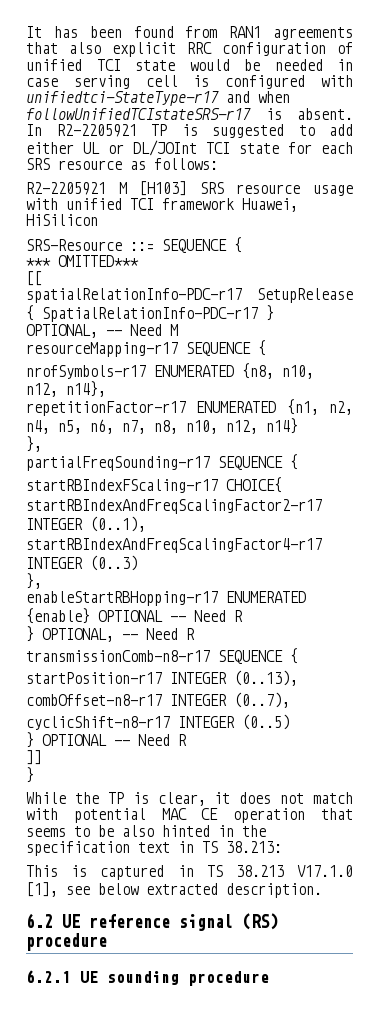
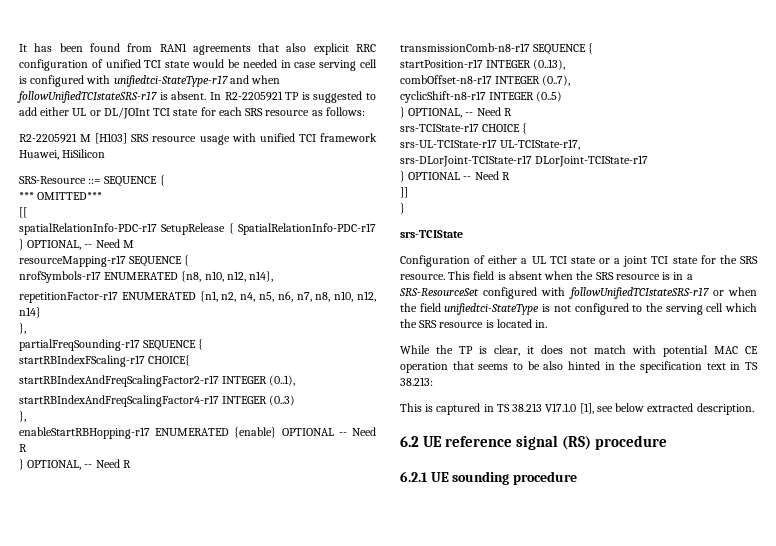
  cyclicShift-n8-r17 INTEGER (0..5)
+ } OPTIONAL, -- Need R
+ srs-TCIState-r17 CHOICE {
+ srs-UL-TCIState-r17 UL-TCIState-r17,
+ srs-DLorJoint-TCIState-r17 DLorJoint-TCIState-r17
+ srs-TCIState
+ Configuration of either a UL TCI state or a joint TCI state for the SRS resource. This field is absent when the SRS resource is in a SRS-ResourceSet configured with followUnifiedTCIstateSRS-r17 or when the field unifiedtci-StateType is not configured to the serving cell which the SRS resource is located in.

